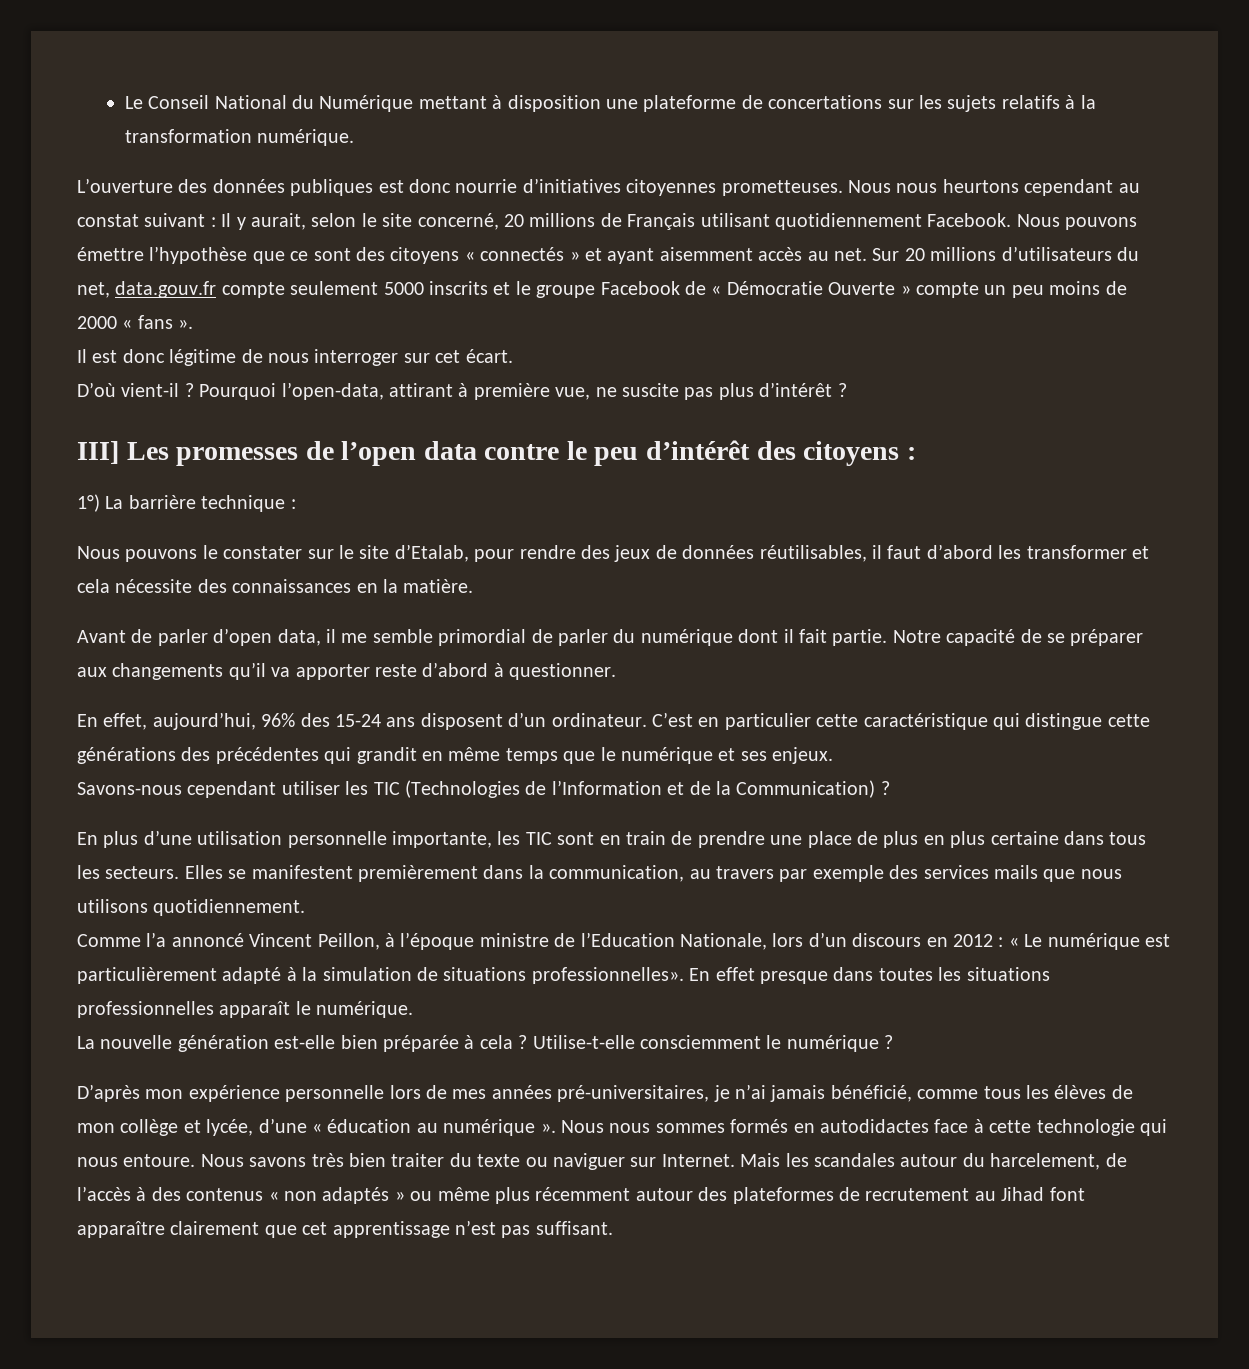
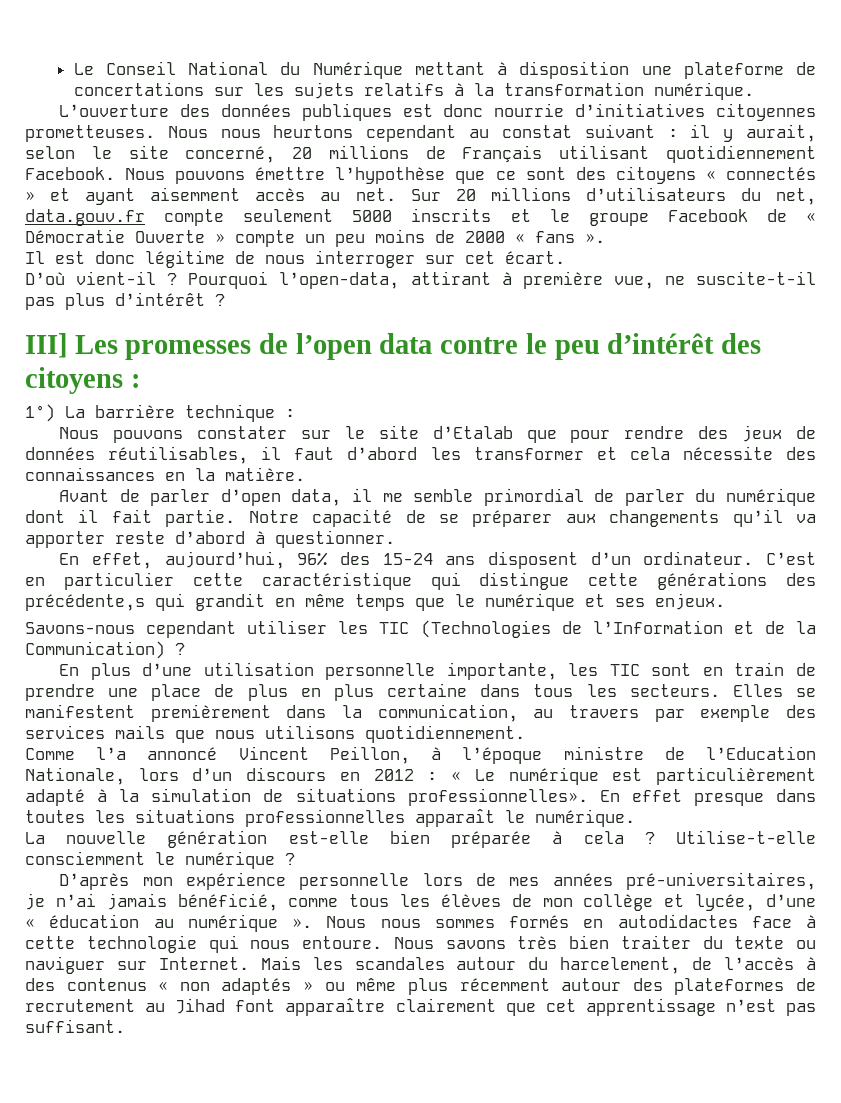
- Nous nous heurtons cependant au constat suivant : Il y aurait, selon le site concerné, 20 millions de Français utilisant quotidiennement Facebook.
+ Nous nous heurtons cependant au constat suivant : il y aurait, selon le site concerné, 20 millions de Français utilisant quotidiennement Facebook.
- Pourquoi l’open-data, attirant à première vue, ne suscite pas plus d’intérêt ?
+ Pourquoi l’open-data, attirant à première vue, ne suscite-t-il pas plus d’intérêt ?
- Nous pouvons le constater sur le site d’Etalab, pour rendre des jeux de données réutilisables, il faut d’abord les transformer et cela nécessite des connaissances en la matière.
+ Nous pouvons constater sur le site d’Etalab que pour rendre des jeux de données réutilisables, il faut d’abord les transformer et cela nécessite des connaissances en la matière.
- C’est en particulier cette caractéristique qui distingue cette générations des précédentes qui grandit en même temps que le numérique et ses enjeux.
+ C’est en particulier cette caractéristique qui distingue cette générations des précédente,s qui grandit en même temps que le numérique et ses enjeux.

